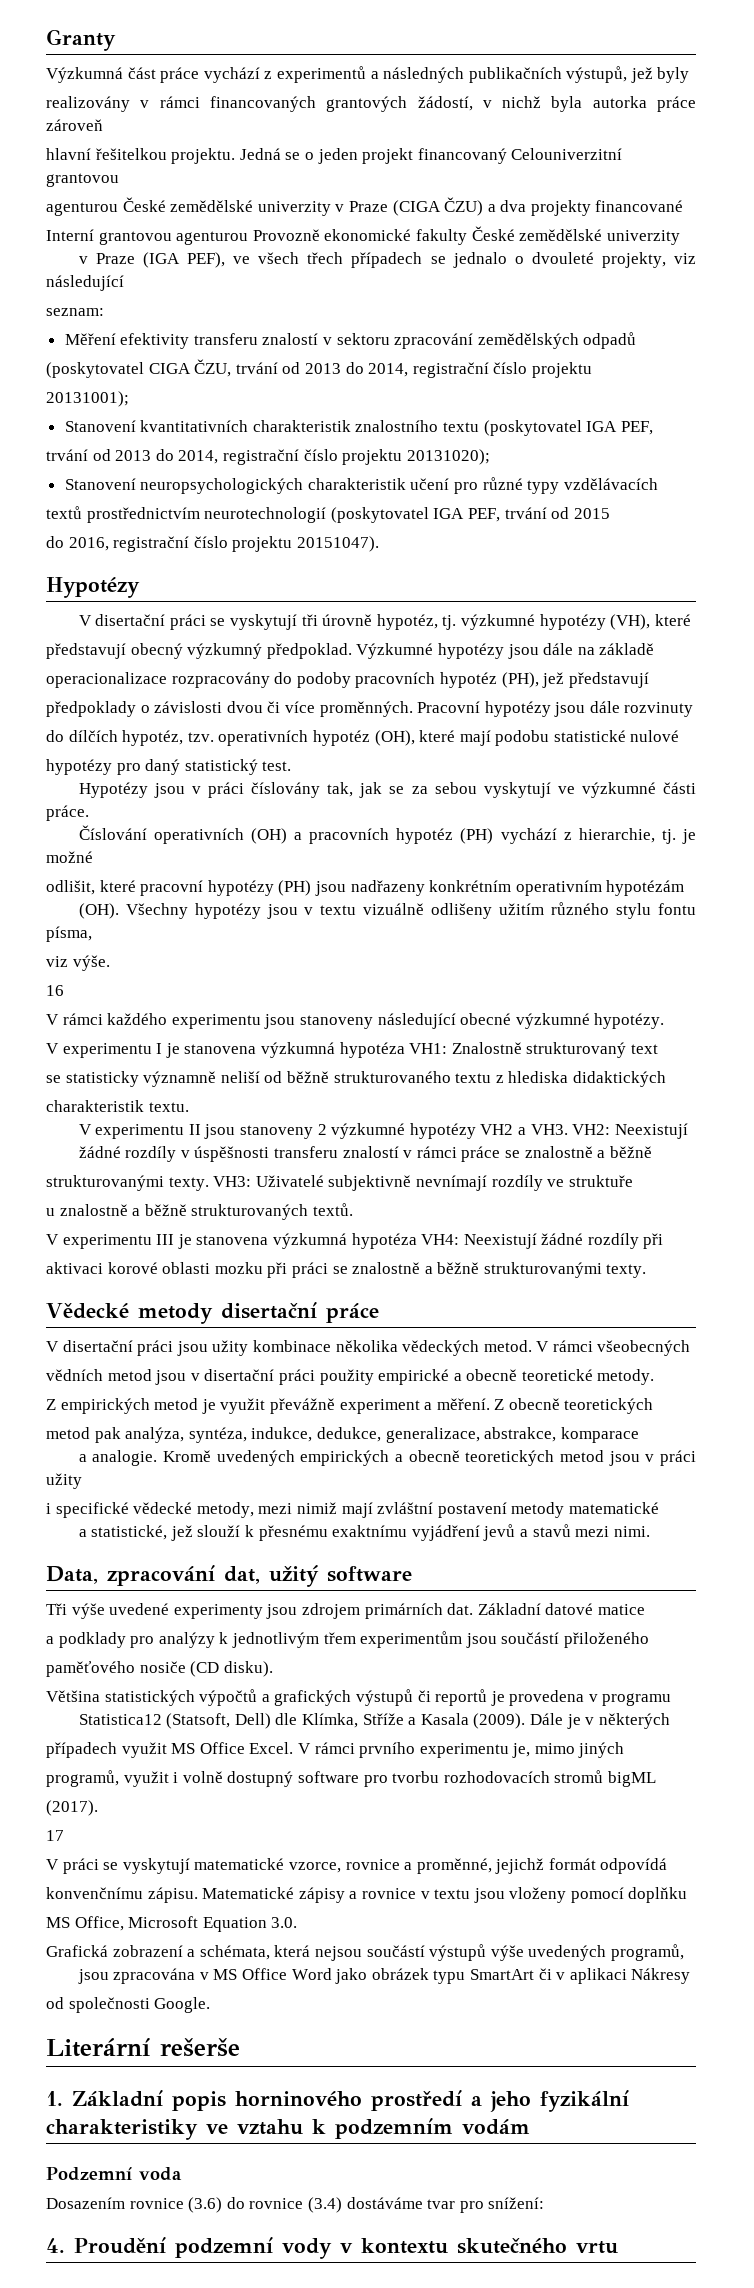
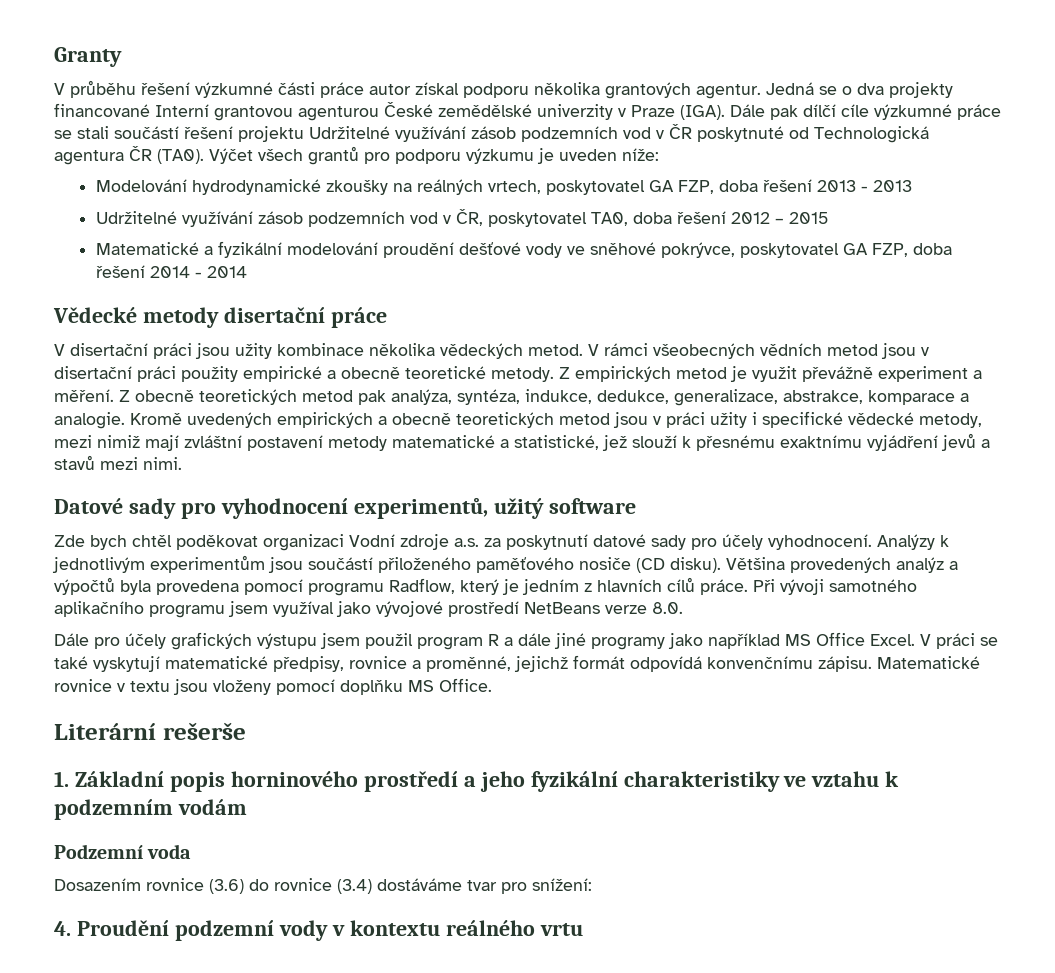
- Výzkumná část práce vychází z experimentů a následných publikačních výstupů, jež byly
- realizovány v rámci financovaných grantových žádostí, v nichž byla autorka práce zároveň
- hlavní řešitelkou projektu. Jedná se o jeden projekt financovaný Celouniverzitní grantovou
- agenturou České zemědělské univerzity v Praze (CIGA ČZU) a dva projekty financované
- Interní grantovou agenturou Provozně ekonomické fakulty České zemědělské univerzity
- v Praze (IGA PEF), ve všech třech případech se jednalo o dvouleté projekty, viz následující
- seznam:
- Měření efektivity transferu znalostí v sektoru zpracování zemědělských odpadů
- (poskytovatel CIGA ČZU, trvání od 2013 do 2014, registrační číslo projektu
- 20131001);
- Stanovení kvantitativních charakteristik znalostního textu (poskytovatel IGA PEF,
- trvání od 2013 do 2014, registrační číslo projektu 20131020);
- Stanovení neuropsychologických charakteristik učení pro různé typy vzdělávacích
- textů prostřednictvím neurotechnologií (poskytovatel IGA PEF, trvání od 2015
- do 2016, registrační číslo projektu 20151047).
- Hypotézy
- V disertační práci se vyskytují tři úrovně hypotéz, tj. výzkumné hypotézy (VH), které
- představují obecný výzkumný předpoklad. Výzkumné hypotézy jsou dále na základě
- operacionalizace rozpracovány do podoby pracovních hypotéz (PH), jež představují
- předpoklady o závislosti dvou či více proměnných. Pracovní hypotézy jsou dále rozvinuty
- do dílčích hypotéz, tzv. operativních hypotéz (OH), které mají podobu statistické nulové
- hypotézy pro daný statistický test.
- Hypotézy jsou v práci číslovány tak, jak se za sebou vyskytují ve výzkumné části práce.
- Číslování operativních (OH) a pracovních hypotéz (PH) vychází z hierarchie, tj. je možné
- odlišit, které pracovní hypotézy (PH) jsou nadřazeny konkrétním operativním hypotézám
- (OH). Všechny hypotézy jsou v textu vizuálně odlišeny užitím různého stylu fontu písma,
- viz výše.
- 16
- V rámci každého experimentu jsou stanoveny následující obecné výzkumné hypotézy.
- V experimentu I je stanovena výzkumná hypotéza VH1: Znalostně strukturovaný text
- se statisticky významně neliší od běžně strukturovaného textu z hlediska didaktických
- charakteristik textu.
- V experimentu II jsou stanoveny 2 výzkumné hypotézy VH2 a VH3. VH2: Neexistují
- žádné rozdíly v úspěšnosti transferu znalostí v rámci práce se znalostně a běžně
- strukturovanými texty. VH3: Uživatelé subjektivně nevnímají rozdíly ve struktuře
- u znalostně a běžně strukturovaných textů.
- V experimentu III je stanovena výzkumná hypotéza VH4: Neexistují žádné rozdíly při
- aktivaci korové oblasti mozku při práci se znalostně a běžně strukturovanými texty.
+ V průběhu řešení výzkumné části práce autor získal podporu několika grantových agentur. Jedná se o dva projekty financované Interní grantovou agenturou České zemědělské univerzity v Praze (IGA). Dále pak dílčí cíle výzkumné práce se stali součástí řešení projektu Udržitelné využívání zásob podzemních vod v ČR poskytnuté od Technologická agentura ČR (TA0). Výčet všech grantů pro podporu výzkumu je uveden níže:
+ Modelování hydrodynamické zkoušky na reálných vrtech, poskytovatel GA FZP, doba řešení 2013 - 2013
+ Udržitelné využívání zásob podzemních vod v ČR, poskytovatel TA0, doba řešení 2012 – 2015
+ Matematické a fyzikální modelování proudění dešťové vody ve sněhové pokrývce, poskytovatel GA FZP, doba řešení 2014 - 2014
- V rámci všeobecných
- vědních metod jsou v disertační práci použity empirické a obecně teoretické metody.
- Z empirických metod je využit převážně experiment a měření.
+ V rámci všeobecných vědních metod jsou v disertační práci použity empirické a obecně teoretické metody. Z empirických metod je využit převážně experiment a měření.
- Z obecně teoretických
- metod pak analýza, syntéza, indukce, dedukce, generalizace, abstrakce, komparace
- a analogie.
+ Z obecně teoretických metod pak analýza, syntéza, indukce, dedukce, generalizace, abstrakce, komparace a analogie.
- Kromě uvedených empirických a obecně teoretických metod jsou v práci užity
- i specifické vědecké metody, mezi nimiž mají zvláštní postavení metody matematické
- a statistické, jež slouží k přesnému exaktnímu vyjádření jevů a stavů mezi nimi.
+ Kromě uvedených empirických a obecně teoretických metod jsou v práci užity i specifické vědecké metody, mezi nimiž mají zvláštní postavení metody matematické a statistické, jež slouží k přesnému exaktnímu vyjádření jevů a stavů mezi nimi.
- Data, zpracování dat, užitý software
- Tři výše uvedené experimenty jsou zdrojem primárních dat. Základní datové matice
- a podklady pro analýzy k jednotlivým třem experimentům jsou součástí přiloženého
- paměťového nosiče (CD disku).
- Většina statistických výpočtů a grafických výstupů či reportů je provedena v programu
- Statistica12 (Statsoft, Dell) dle Klímka, Stříže a Kasala (2009). Dále je v některých
- případech využit MS Office Excel. V rámci prvního experimentu je, mimo jiných
- programů, využit i volně dostupný software pro tvorbu rozhodovacích stromů bigML
- (2017).
- 17
- V práci se vyskytují matematické vzorce, rovnice a proměnné, jejichž formát odpovídá
- konvenčnímu zápisu.
+ Datové sady pro vyhodnocení experimentů, užitý software
+ Zde bych chtěl poděkovat organizaci Vodní zdroje a.s. za poskytnutí datové sady pro účely vyhodnocení. Analýzy k jednotlivým experimentům jsou součástí přiloženého paměťového nosiče (CD disku). Většina provedených analýz a výpočtů byla provedena pomocí programu Radflow, který je jedním z hlavních cílů práce. Při vývoji samotného aplikačního programu jsem využíval jako vývojové prostředí NetBeans verze 8.0.
+ Dále pro účely grafických výstupu jsem použil program R a dále jiné programy jako například MS Office Excel. V práci se také vyskytují matematické předpisy, rovnice a proměnné, jejichž formát odpovídá konvenčnímu zápisu.
- Matematické zápisy a rovnice v textu jsou vloženy pomocí doplňku
- MS Office, Microsoft Equation 3.0.
- Grafická zobrazení a schémata, která nejsou součástí výstupů výše uvedených programů,
- jsou zpracována v MS Office Word jako obrázek typu SmartArt či v aplikaci Nákresy
- od společnosti Google.
+ Matematické rovnice v textu jsou vloženy pomocí doplňku MS Office.
- 4. Proudění podzemní vody v kontextu skutečného vrtu
+ 4. Proudění podzemní vody v kontextu reálného vrtu

